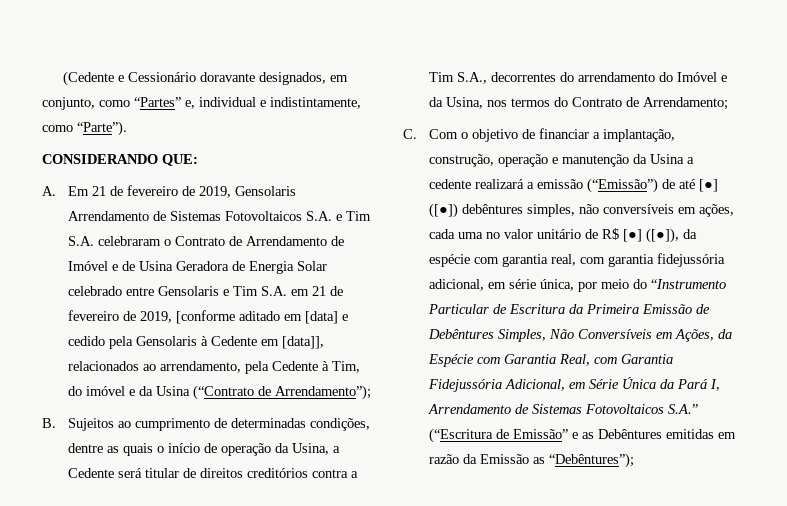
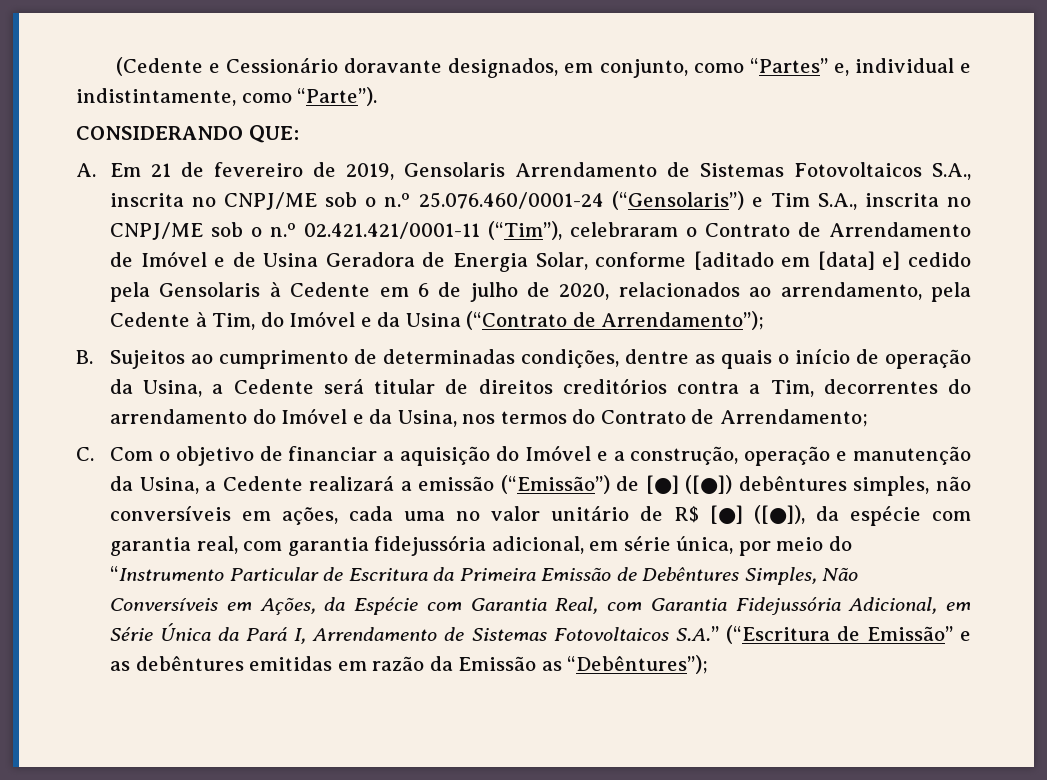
- A. Em 21 de fevereiro de 2019, Gensolaris Arrendamento de Sistemas Fotovoltaicos S.A. e Tim S.A. celebraram o Contrato de Arrendamento de Imóvel e de Usina Geradora de Energia Solar celebrado entre Gensolaris e Tim S.A. em 21 de fevereiro de 2019, [conforme aditado em [data] e cedido pela Gensolaris à Cedente em [data]], relacionados ao arrendamento, pela Cedente à Tim, do imóvel e da Usina (“Contrato de Arrendamento”);
+ A. Em 21 de fevereiro de 2019, Gensolaris Arrendamento de Sistemas Fotovoltaicos S.A., inscrita no CNPJ/ME sob o n.º 25.076.460/0001-24 (“Gensolaris”) e Tim S.A., inscrita no CNPJ/ME sob o n.º 02.421.421/0001-11 (“Tim”), celebraram o Contrato de Arrendamento de Imóvel e de Usina Geradora de Energia Solar, conforme [aditado em [data] e] cedido pela Gensolaris à Cedente em 6 de julho de 2020, relacionados ao arrendamento, pela Cedente à Tim, do Imóvel e da Usina (“Contrato de Arrendamento”);
- B. Sujeitos ao cumprimento de determinadas condições, dentre as quais o início de operação da Usina, a Cedente será titular de direitos creditórios contra a Tim S.A., decorrentes do arrendamento do Imóvel e da Usina, nos termos do Contrato de Arrendamento;
+ B. Sujeitos ao cumprimento de determinadas condições, dentre as quais o início de operação da Usina, a Cedente será titular de direitos creditórios contra a Tim, decorrentes do arrendamento do Imóvel e da Usina, nos termos do Contrato de Arrendamento;
- C. Com o objetivo de financiar a implantação, construção, operação e manutenção da Usina a cedente realizará a emissão (“Emissão”) de até [●] ([●]) debêntures simples, não conversíveis em ações, cada uma no valor unitário de R$ [●] ([●]), da espécie com garantia real, com garantia fidejussória adicional, em série única, por meio do “Instrumento Particular de Escritura da Primeira Emissão de Debêntures Simples, Não Conversíveis em Ações, da Espécie com Garantia Real, com Garantia Fidejussória Adicional, em Série Única da Pará I, Arrendamento de Sistemas Fotovoltaicos S.A.” (“Escritura de Emissão” e as Debêntures emitidas em razão da Emissão as “Debêntures”);
+ C. Com o objetivo de financiar a aquisição do Imóvel e a construção, operação e manutenção da Usina, a Cedente realizará a emissão (“Emissão”) de [●] ([●]) debêntures simples, não conversíveis em ações, cada uma no valor unitário de R$ [●] ([●]), da espécie com garantia real, com garantia fidejussória adicional, em série única, por meio do “Instrumento Particular de Escritura da Primeira Emissão de Debêntures Simples, Não Conversíveis em Ações, da Espécie com Garantia Real, com Garantia Fidejussória Adicional, em Série Única da Pará I, Arrendamento de Sistemas Fotovoltaicos S.A.” (“Escritura de Emissão” e as debêntures emitidas em razão da Emissão as “Debêntures”);

